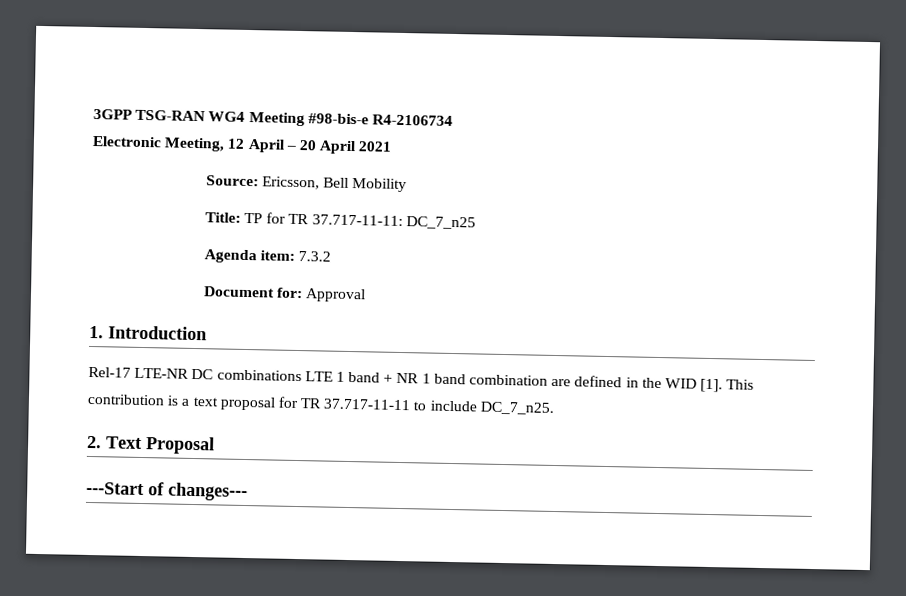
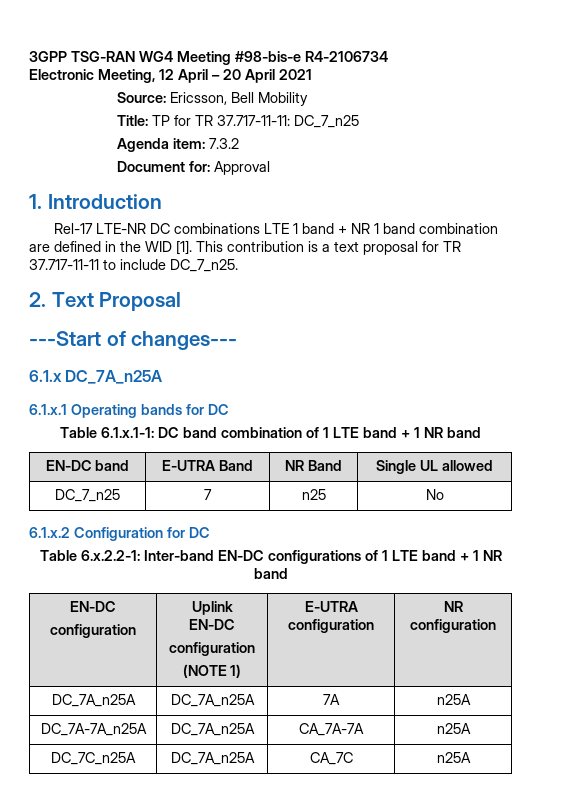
+ 6.1.x DC_7A_n25A
+ 6.1.x.1 Operating bands for DC
+ Table 6.1.x.1-1: DC band combination of 1 LTE band + 1 NR band
+ EN-DC band | E-UTRA Band | NR Band | Single UL allowed
+ DC_7_n25 | 7 | n25 | No
+ 6.1.x.2 Configuration for DC
+ Table 6.x.2.2-1: Inter-band EN-DC configurations of 1 LTE band + 1 NR band
+ EN-DC
+ configuration | Uplink EN-DC
+ configuration
+ (NOTE 1) | E-UTRA configuration | NR configuration
+ DC_7A_n25A | DC_7A_n25A | 7A | n25A
+ DC_7A-7A_n25A | DC_7A_n25A | CA_7A-7A | n25A
+ DC_7C_n25A | DC_7A_n25A | CA_7C | n25A

